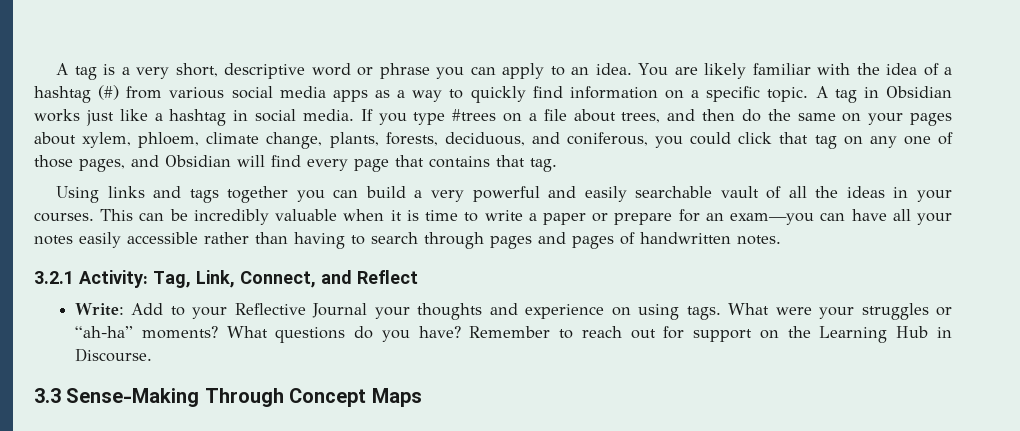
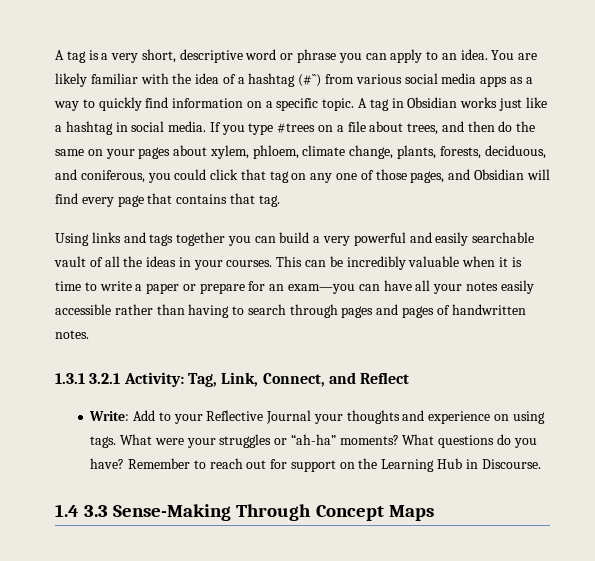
- You are likely familiar with the idea of a hashtag (#) from various social media apps as a way to quickly find information on a specific topic.
+ You are likely familiar with the idea of a hashtag (#``) from various social media apps as a way to quickly find information on a specific topic.
- 3.2.1 Activity: Tag, Link, Connect, and Reflect
+ 1.3.1 3.2.1 Activity: Tag, Link, Connect, and Reflect
- 3.3 Sense-Making Through Concept Maps
+ 1.4 3.3 Sense-Making Through Concept Maps

